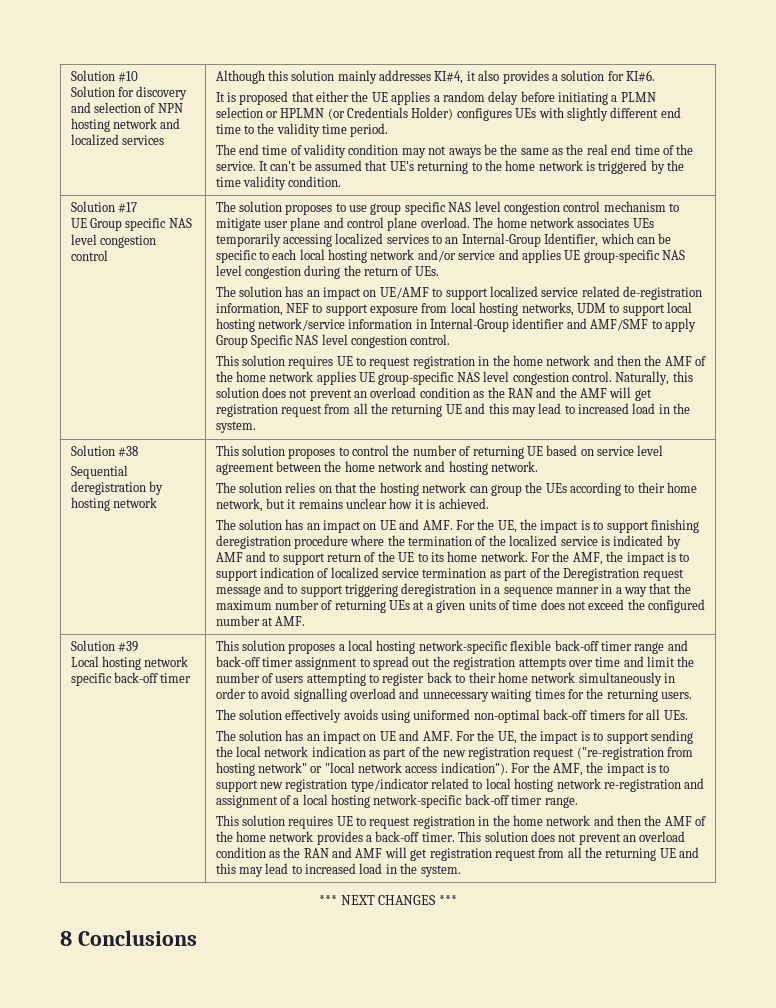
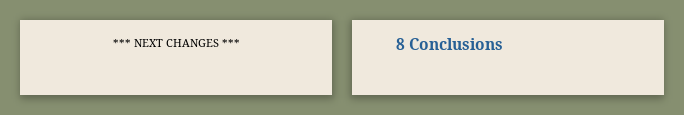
- Solution #10
- Solution for discovery and selection of NPN hosting network and localized services | Although this solution mainly addresses KI#4, it also provides a solution for KI#6.
- It is proposed that either the UE applies a random delay before initiating a PLMN selection or HPLMN (or Credentials Holder) configures UEs with slightly different end time to the validity time period.
- The end time of validity condition may not aways be the same as the real end time of the service. It can't be assumed that UE's returning to the home network is triggered by the time validity condition.
- Solution #17
- UE Group specific NAS level congestion control | The solution proposes to use group specific NAS level congestion control mechanism to mitigate user plane and control plane overload. The home network associates UEs temporarily accessing localized services to an Internal-Group Identifier, which can be specific to each local hosting network and/or service and applies UE group-specific NAS level congestion during the return of UEs.
- The solution has an impact on UE/AMF to support localized service related de-registration information, NEF to support exposure from local hosting networks, UDM to support local hosting network/service information in Internal-Group identifier and AMF/SMF to apply Group Specific NAS level congestion control.
- This solution requires UE to request registration in the home network and then the AMF of the home network applies UE group-specific NAS level congestion control. Naturally, this solution does not prevent an overload condition as the RAN and the AMF will get registration request from all the returning UE and this may lead to increased load in the system.
- Solution #38
- Sequential deregistration by hosting network | This solution proposes to control the number of returning UE based on service level agreement between the home network and hosting network.
- The solution relies on that the hosting network can group the UEs according to their home network, but it remains unclear how it is achieved.
- The solution has an impact on UE and AMF. For the UE, the impact is to support finishing deregistration procedure where the termination of the localized service is indicated by AMF and to support return of the UE to its home network. For the AMF, the impact is to support indication of localized service termination as part of the Deregistration request message and to support triggering deregistration in a sequence manner in a way that the maximum number of returning UEs at a given units of time does not exceed the configured number at AMF.
- Solution #39
- Local hosting network specific back-off timer | This solution proposes a local hosting network-specific flexible back-off timer range and back-off timer assignment to spread out the registration attempts over time and limit the number of users attempting to register back to their home network simultaneously in order to avoid signalling overload and unnecessary waiting times for the returning users.
- The solution effectively avoids using uniformed non-optimal back-off timers for all UEs.
- The solution has an impact on UE and AMF. For the UE, the impact is to support sending the local network indication as part of the new registration request ("re-registration from hosting network" or "local network access indication"). For the AMF, the impact is to support new registration type/indicator related to local hosting network re-registration and assignment of a local hosting network-specific back-off timer range.
- This solution requires UE to request registration in the home network and then the AMF of the home network provides a back-off timer. This solution does not prevent an overload condition as the RAN and AMF will get registration request from all the returning UE and this may lead to increased load in the system.

